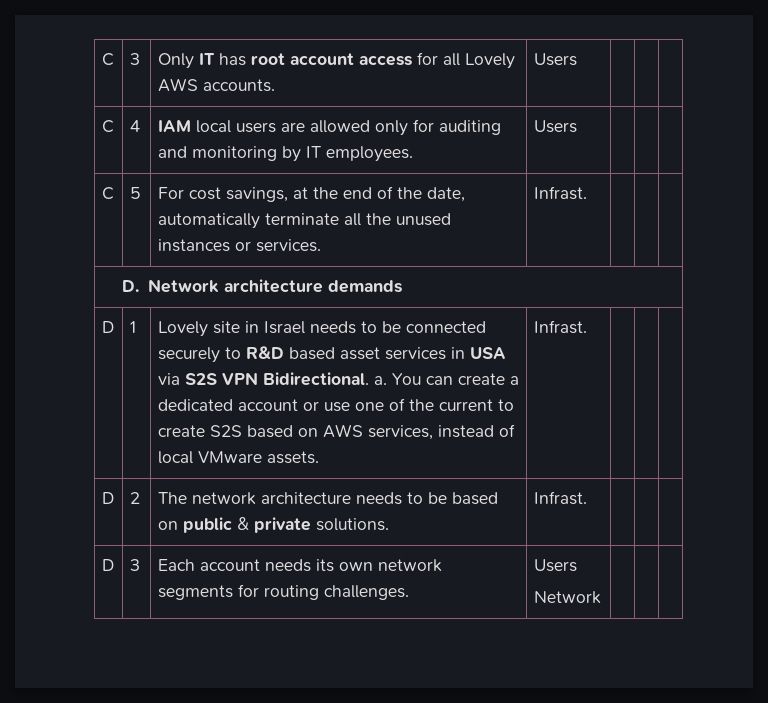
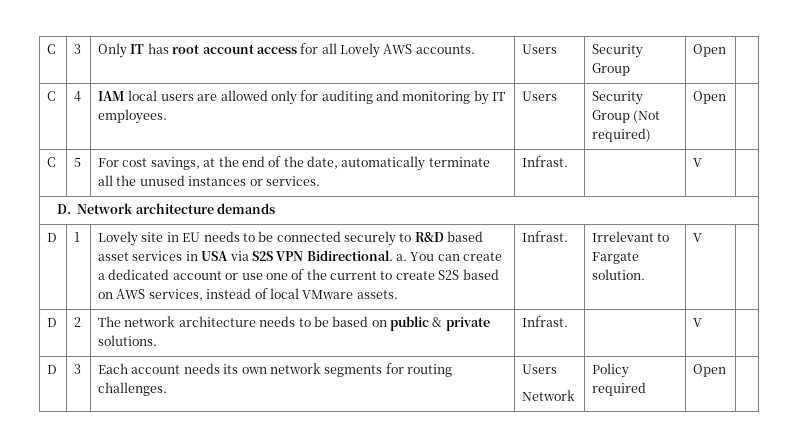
- C | 3 | Only IT has root account access for all Lovely AWS accounts. | Users | | |
+ C | 3 | Only IT has root account access for all Lovely AWS accounts. | Users | Security Group | Open |
- C | 4 | IAM local users are allowed only for auditing and monitoring by IT employees. | Users | | |
+ C | 4 | IAM local users are allowed only for auditing and monitoring by IT employees. | Users | Security Group (Not required) | Open |
- C | 5 | For cost savings, at the end of the date, automatically terminate all the unused instances or services. | Infrast. | | |
+ C | 5 | For cost savings, at the end of the date, automatically terminate all the unused instances or services. | Infrast. | | V |
- Lovely site in Israel needs to be connected securely to R&D based asset services in USA via S2S VPN Bidirectional. a.
+ Lovely site in EU needs to be connected securely to R&D based asset services in USA via S2S VPN Bidirectional. a.
+ Irrelevant to Fargate solution. | V
- D | 2 | The network architecture needs to be based on public & private solutions. | Infrast. | | |
+ D | 2 | The network architecture needs to be based on public & private solutions. | Infrast. | | V |
  D | 3 | Each account needs its own network segments for routing challenges. | Users
- Network | | |
+ Network | Policy required | Open |

